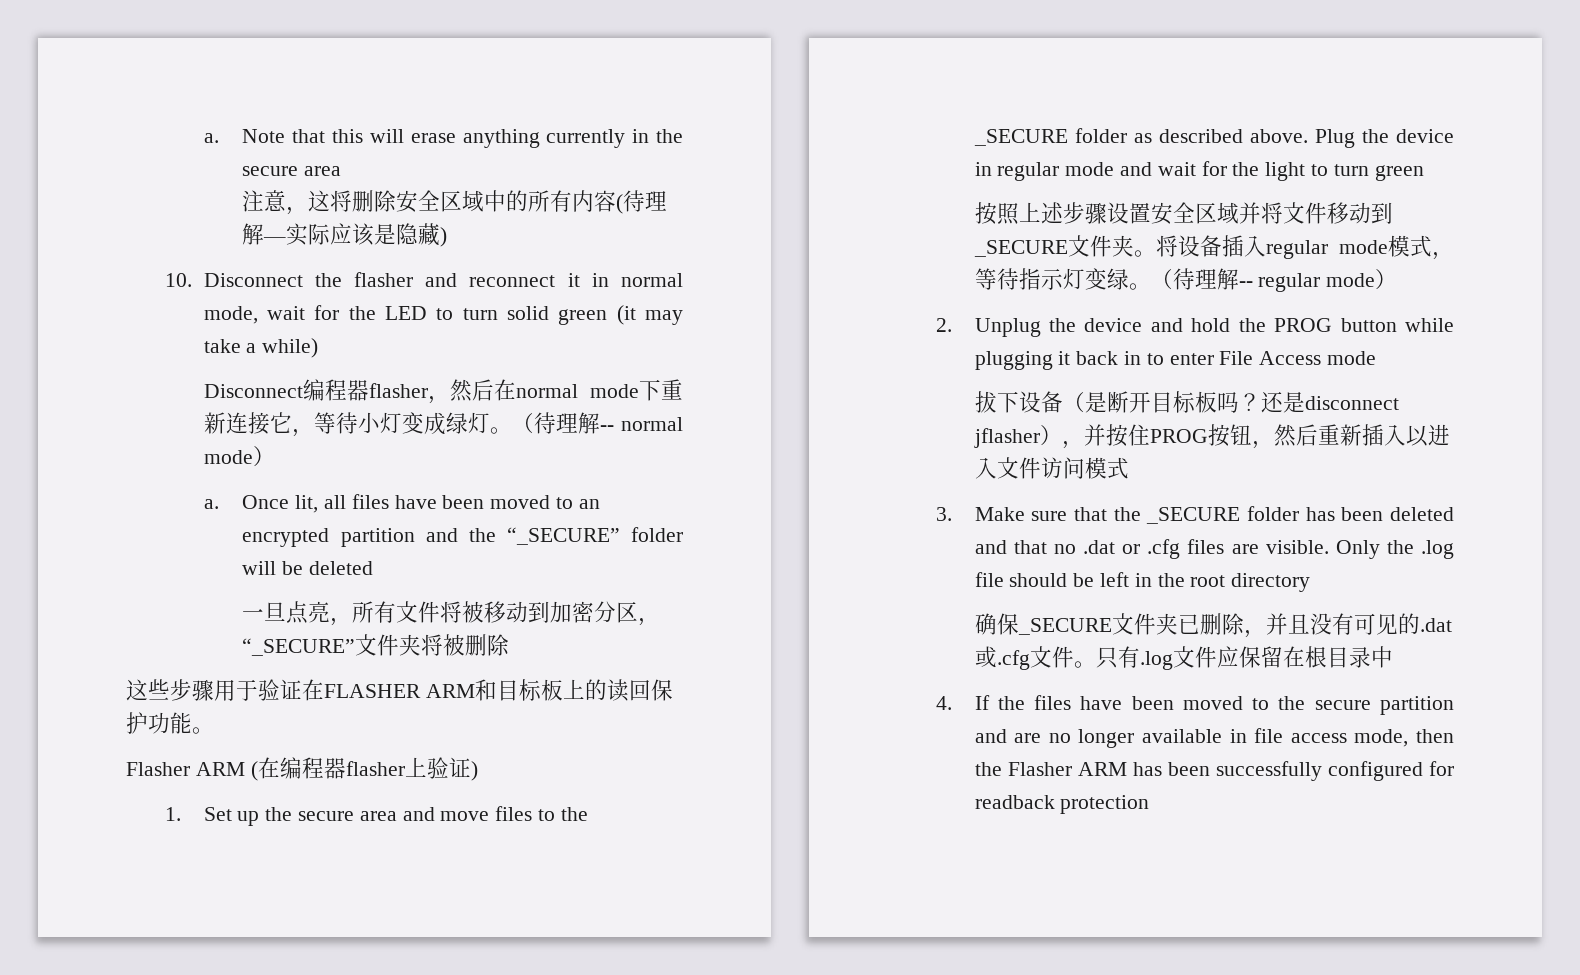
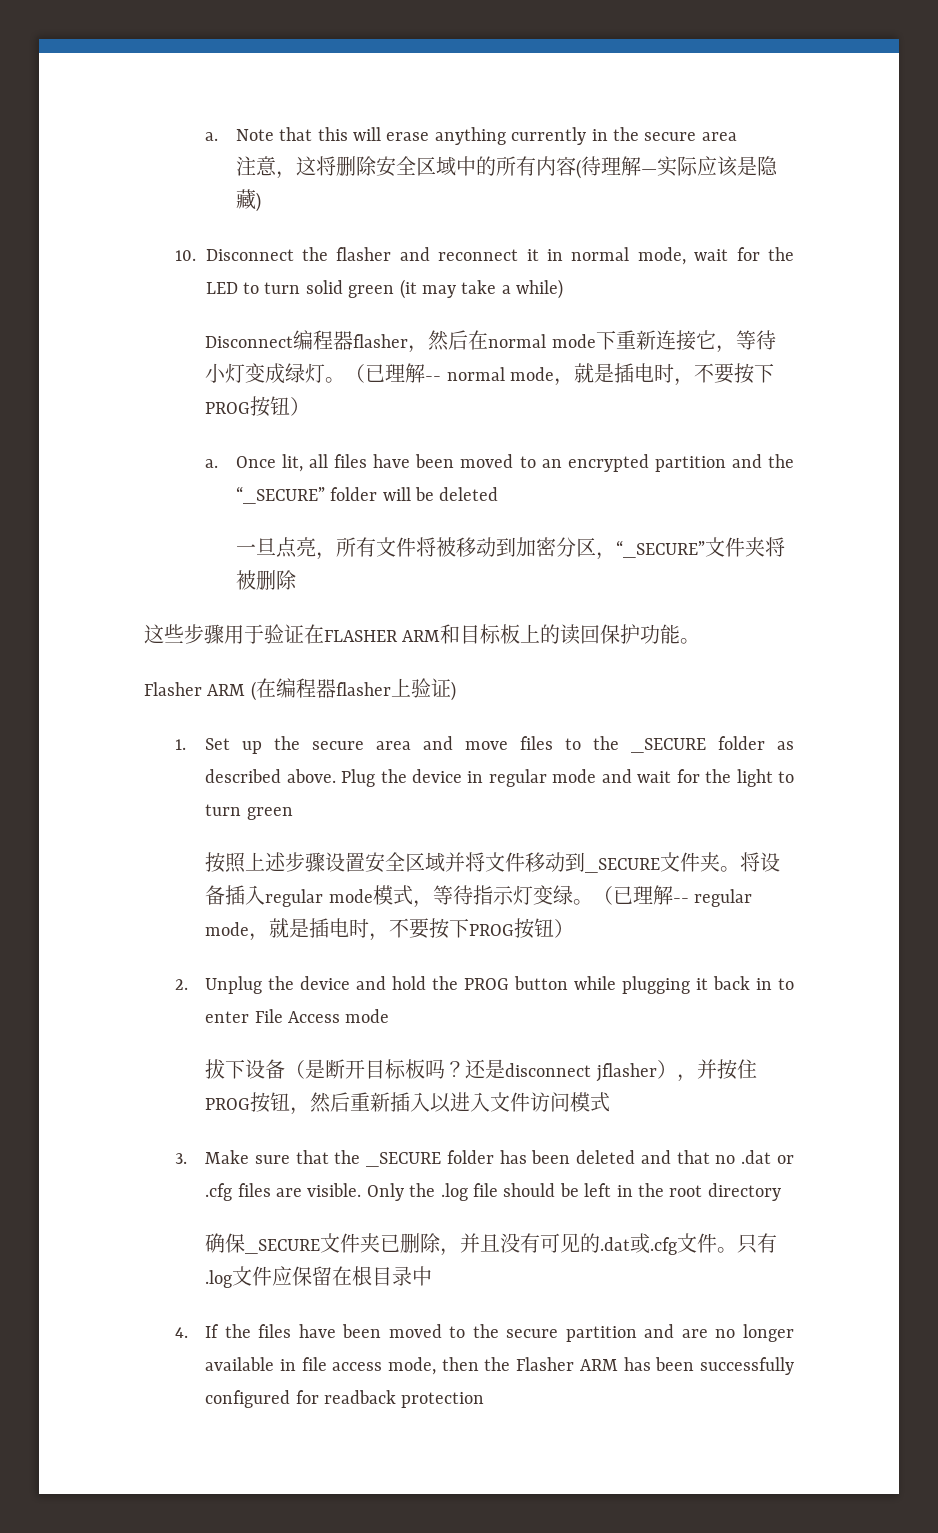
- （待理解-- normal mode）
+ （已理解-- normal mode，就是插电时，不要按下PROG按钮）
- （待理解-- regular mode）
+ （已理解-- regular mode，就是插电时，不要按下PROG按钮）

